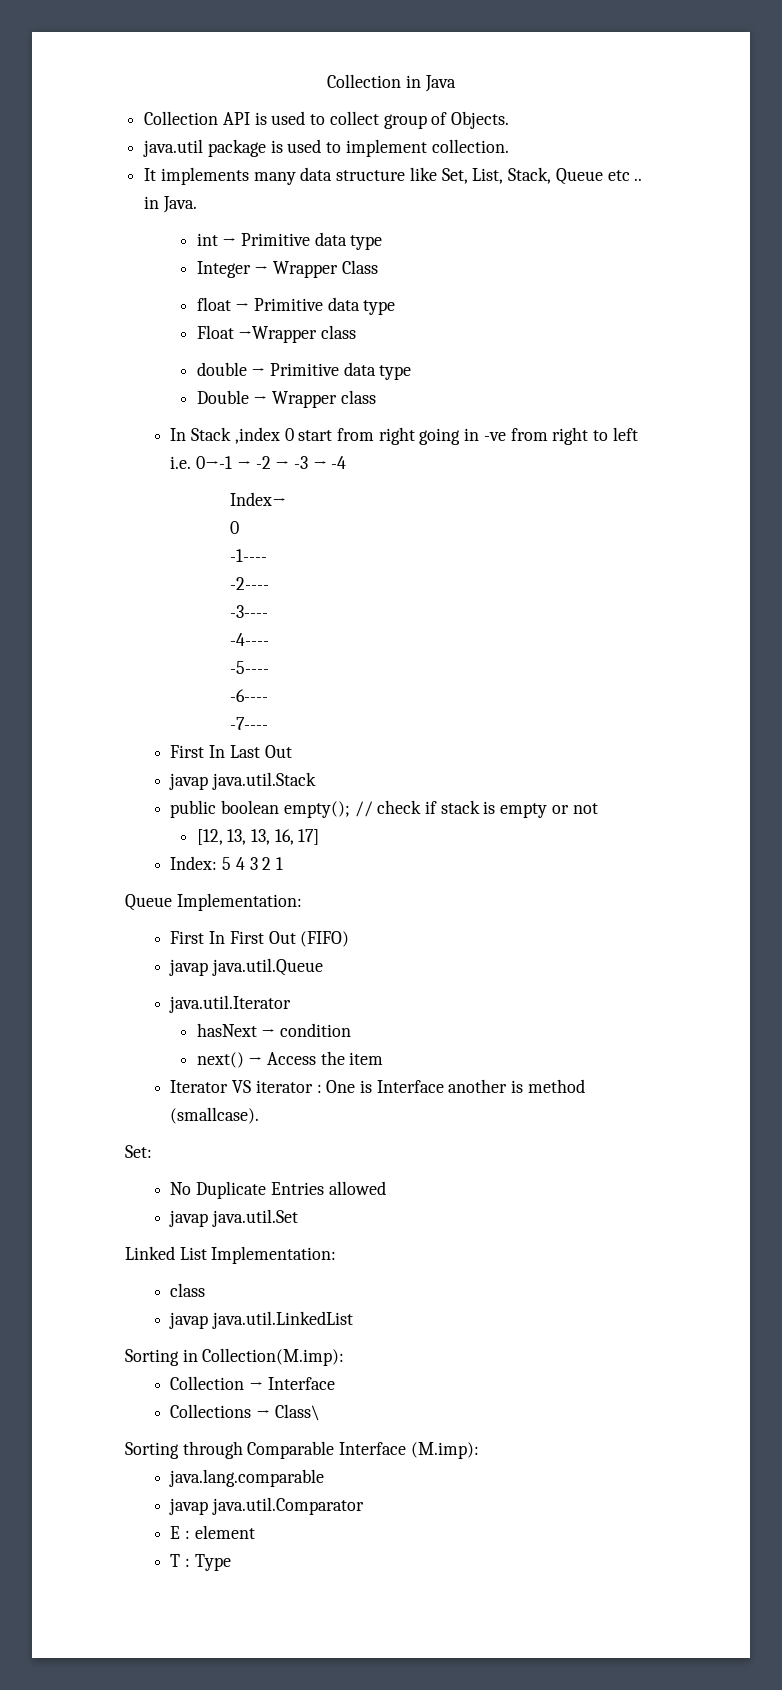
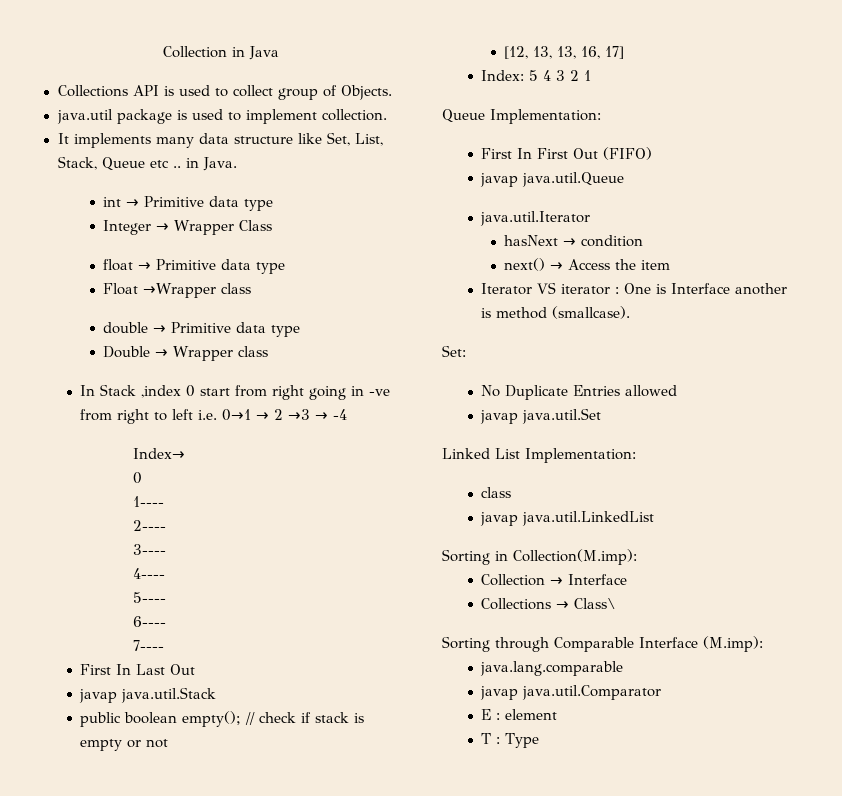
- Collection API is used to collect group of Objects.
+ Collections API is used to collect group of Objects.
- In Stack ,index 0 start from right going in -ve from right to left i.e. 0→-1 → -2 → -3 → -4
+ In Stack ,index 0 start from right going in -ve from right to left i.e. 0→1 → 2 →3 → -4
- -1----
- -2----
- -3----
- -4----
- -5----
- -6----
- -7----
+ 1----
+ 2----
+ 3----
+ 4----
+ 5----
+ 6----
+ 7----

